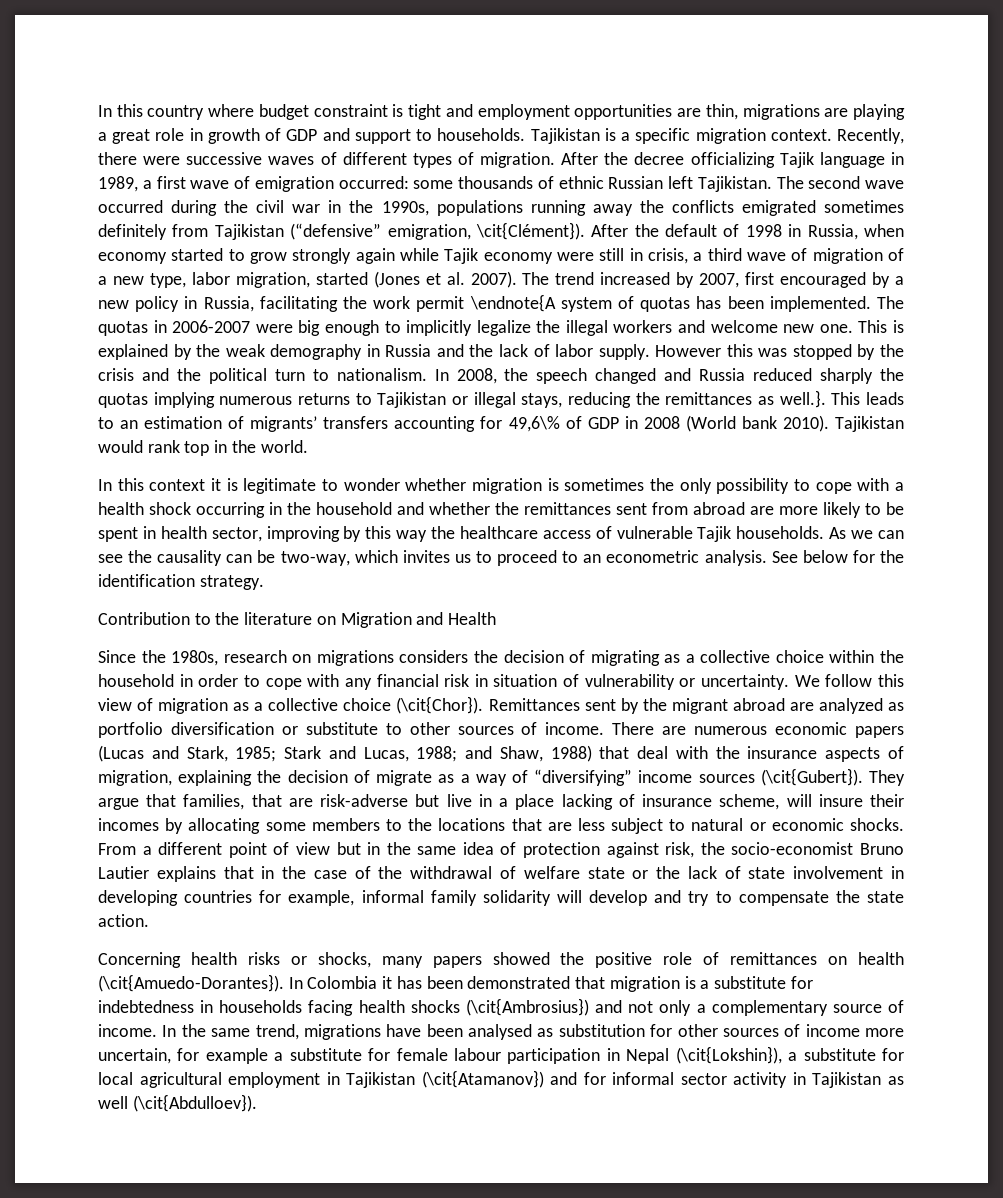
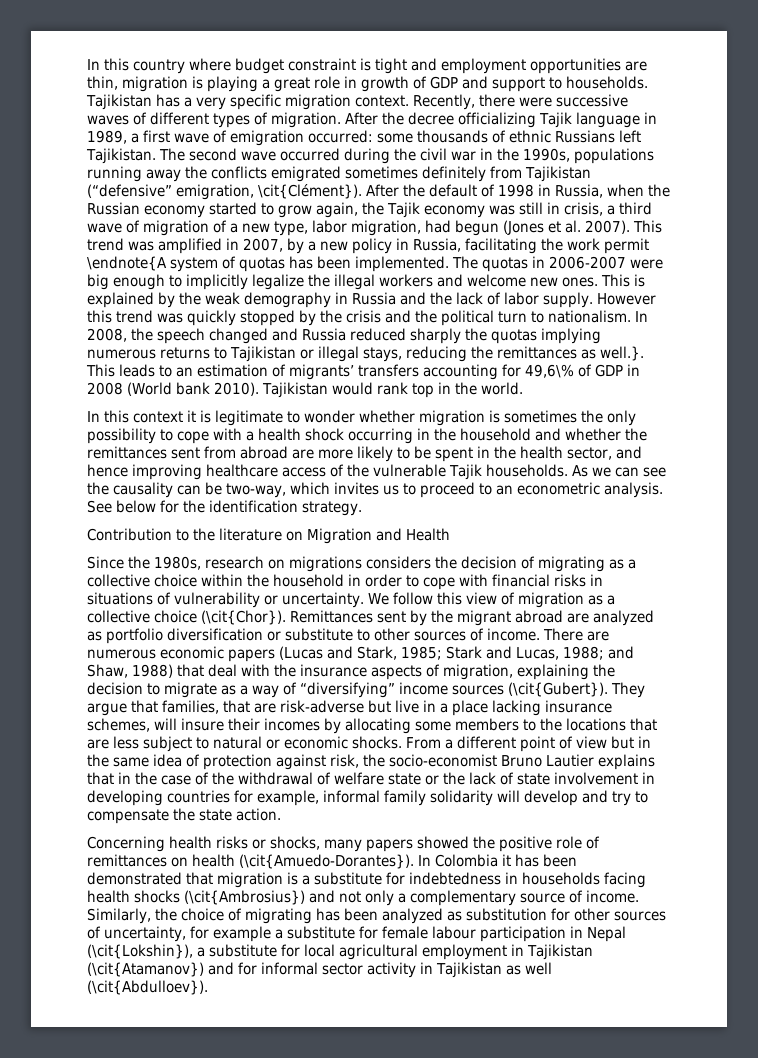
- In this country where budget constraint is tight and employment opportunities are thin, migrations are playing a great role in growth of GDP and support to households.
+ In this country where budget constraint is tight and employment opportunities are thin, migration is playing a great role in growth of GDP and support to households.
- Tajikistan is a specific migration context.
+ Tajikistan has a very specific migration context.
- After the decree officializing Tajik language in 1989, a first wave of emigration occurred: some thousands of ethnic Russian left Tajikistan.
+ After the decree officializing Tajik language in 1989, a first wave of emigration occurred: some thousands of ethnic Russians left Tajikistan.
- After the default of 1998 in Russia, when economy started to grow strongly again while Tajik economy were still in crisis, a third wave of migration of a new type, labor migration, started (Jones et al. 2007).
+ After the default of 1998 in Russia, when the Russian economy started to grow again, the Tajik economy was still in crisis, a third wave of migration of a new type, labor migration, had begun (Jones et al. 2007).
- The trend increased by 2007, first encouraged by a new policy in Russia, facilitating the work permit \endnote{A system of quotas has been implemented.
+ This trend was amplified in 2007, by a new policy in Russia, facilitating the work permit \endnote{A system of quotas has been implemented.
- The quotas in 2006-2007 were big enough to implicitly legalize the illegal workers and welcome new one.
+ The quotas in 2006-2007 were big enough to implicitly legalize the illegal workers and welcome new ones.
- However this was stopped by the crisis and the political turn to nationalism.
+ However this trend was quickly stopped by the crisis and the political turn to nationalism.
- In this context it is legitimate to wonder whether migration is sometimes the only possibility to cope with a health shock occurring in the household and whether the remittances sent from abroad are more likely to be spent in health sector, improving by this way the healthcare access of vulnerable Tajik households.
+ In this context it is legitimate to wonder whether migration is sometimes the only possibility to cope with a health shock occurring in the household and whether the remittances sent from abroad are more likely to be spent in the health sector, and hence improving healthcare access of the vulnerable Tajik households.
- Since the 1980s, research on migrations considers the decision of migrating as a collective choice within the household in order to cope with any financial risk in situation of vulnerability or uncertainty.
+ Since the 1980s, research on migrations considers the decision of migrating as a collective choice within the household in order to cope with financial risks in situations of vulnerability or uncertainty.
- There are numerous economic papers (Lucas and Stark, 1985; Stark and Lucas, 1988; and Shaw, 1988) that deal with the insurance aspects of migration, explaining the decision of migrate as a way of “diversifying” income sources (\cit{Gubert}).
+ There are numerous economic papers (Lucas and Stark, 1985; Stark and Lucas, 1988; and Shaw, 1988) that deal with the insurance aspects of migration, explaining the decision to migrate as a way of “diversifying” income sources (\cit{Gubert}).
- They argue that families, that are risk-adverse but live in a place lacking of insurance scheme, will insure their incomes by allocating some members to the locations that are less subject to natural or economic shocks.
+ They argue that families, that are risk-adverse but live in a place lacking insurance schemes, will insure their incomes by allocating some members to the locations that are less subject to natural or economic shocks.
- In the same trend, migrations have been analysed as substitution for other sources of income more uncertain, for example a substitute for female labour participation in Nepal (\cit{Lokshin}), a substitute for local agricultural employment in Tajikistan (\cit{Atamanov}) and for informal sector activity in Tajikistan as well (\cit{Abdulloev}).
+ Similarly, the choice of migrating has been analyzed as substitution for other sources of uncertainty, for example a substitute for female labour participation in Nepal (\cit{Lokshin}), a substitute for local agricultural employment in Tajikistan (\cit{Atamanov}) and for informal sector activity in Tajikistan as well (\cit{Abdulloev}).

